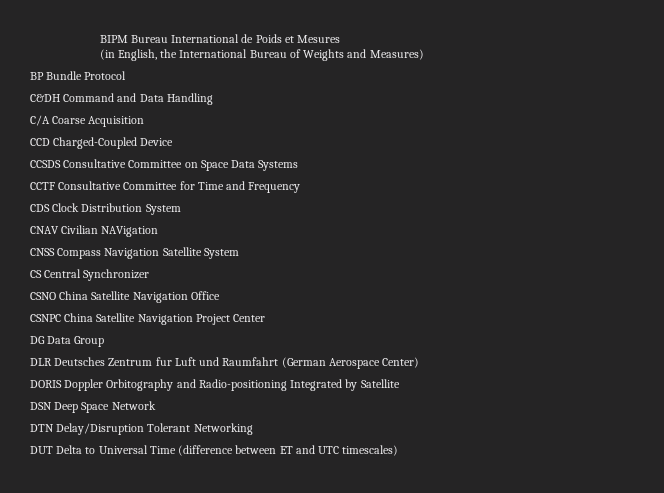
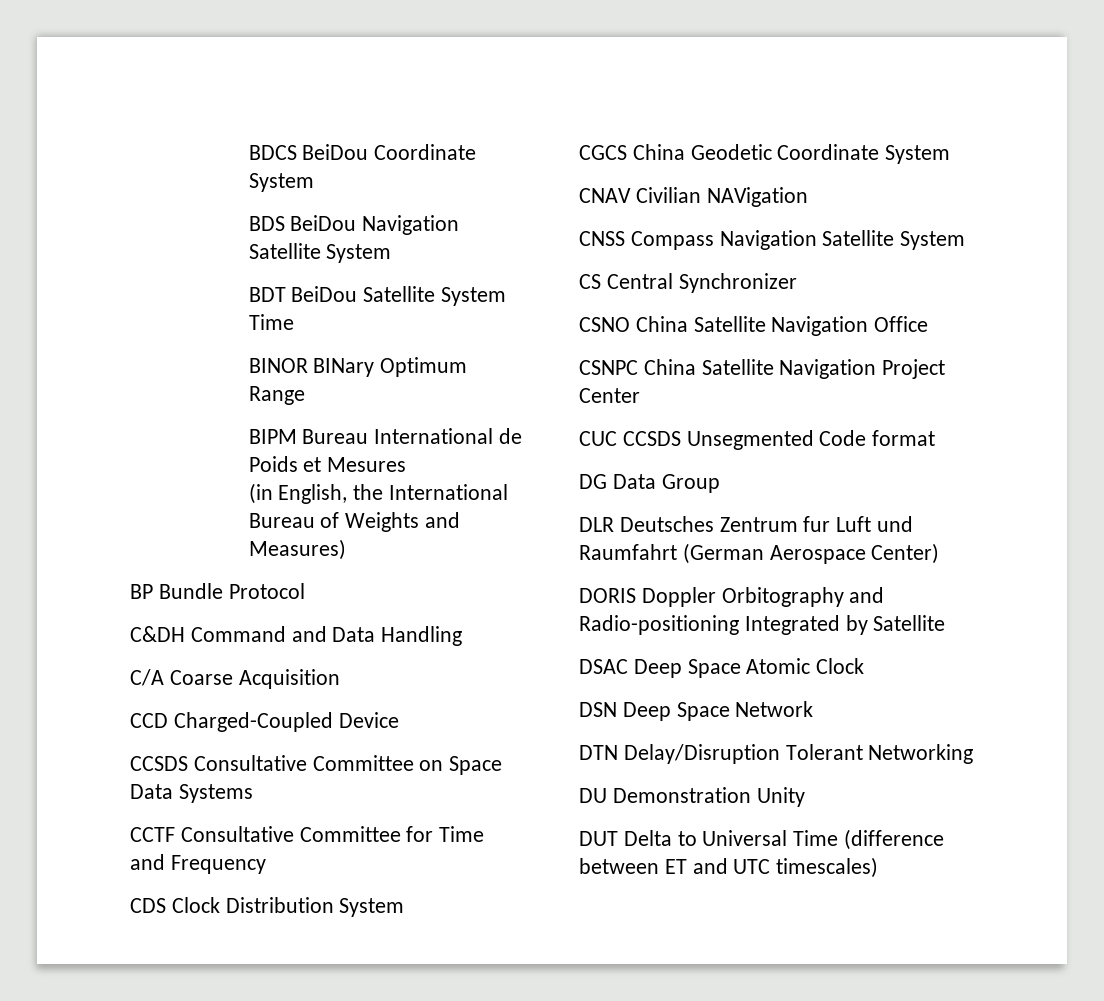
+ BDCS BeiDou Coordinate System
+ BDS BeiDou Navigation Satellite System
+ BDT BeiDou Satellite System Time
+ BINOR BINary Optimum Range
+ CGCS China Geodetic Coordinate System
+ CUC CCSDS Unsegmented Code format
+ DSAC Deep Space Atomic Clock
+ DU Demonstration Unity

